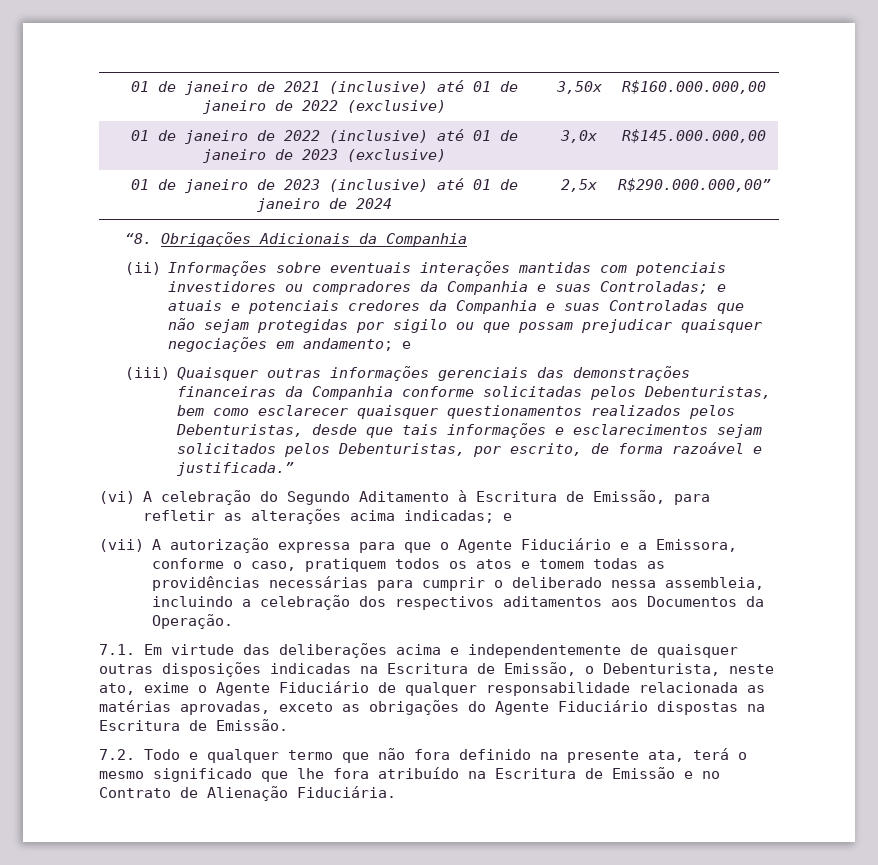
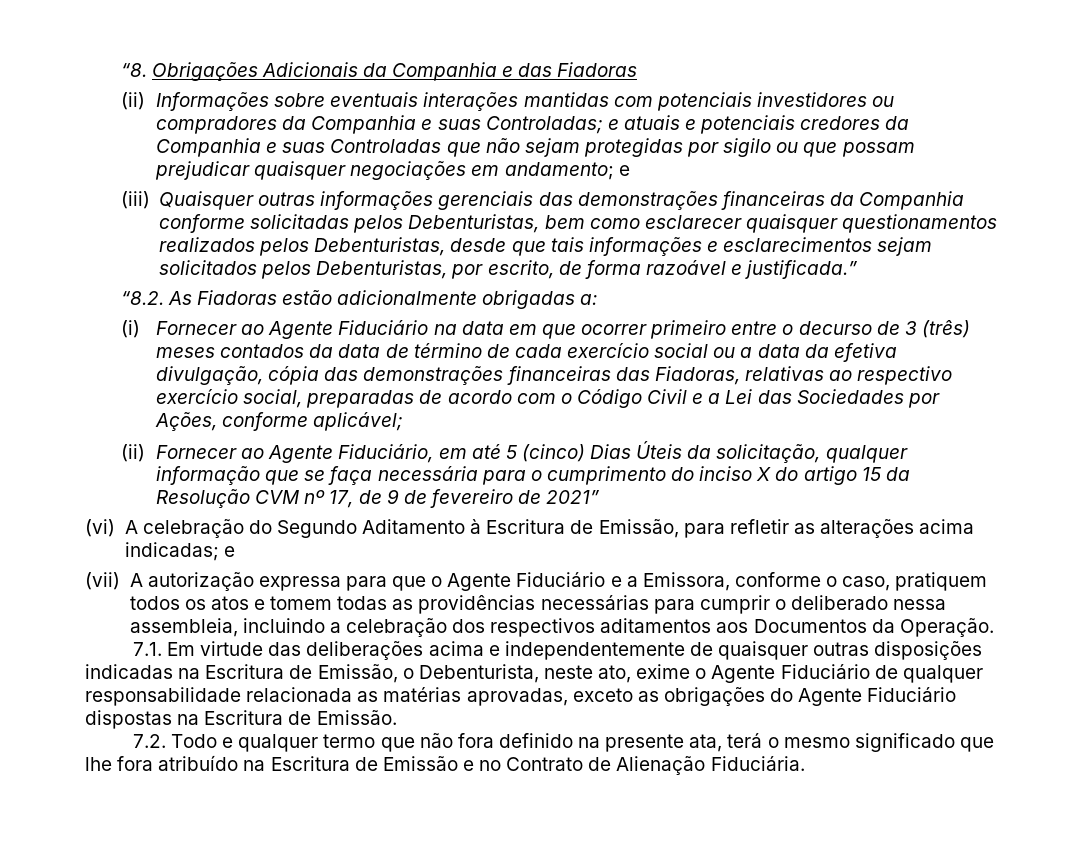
- 01 de janeiro de 2021 (inclusive) até 01 de janeiro de 2022 (exclusive) | 3,50x | R$160.000.000,00
- 01 de janeiro de 2022 (inclusive) até 01 de janeiro de 2023 (exclusive) | 3,0x | R$145.000.000,00
- 01 de janeiro de 2023 (inclusive) até 01 de janeiro de 2024 | 2,5x | R$290.000.000,00”
- “8. Obrigações Adicionais da Companhia
+ “8. Obrigações Adicionais da Companhia e das Fiadoras
+ “8.2. As Fiadoras estão adicionalmente obrigadas a:
+ (i) Fornecer ao Agente Fiduciário na data em que ocorrer primeiro entre o decurso de 3 (três) meses contados da data de término de cada exercício social ou a data da efetiva divulgação, cópia das demonstrações financeiras das Fiadoras, relativas ao respectivo exercício social, preparadas de acordo com o Código Civil e a Lei das Sociedades por Ações, conforme aplicável;
+ (ii) Fornecer ao Agente Fiduciário, em até 5 (cinco) Dias Úteis da solicitação, qualquer informação que se faça necessária para o cumprimento do inciso X do artigo 15 da Resolução CVM nº 17, de 9 de fevereiro de 2021”

